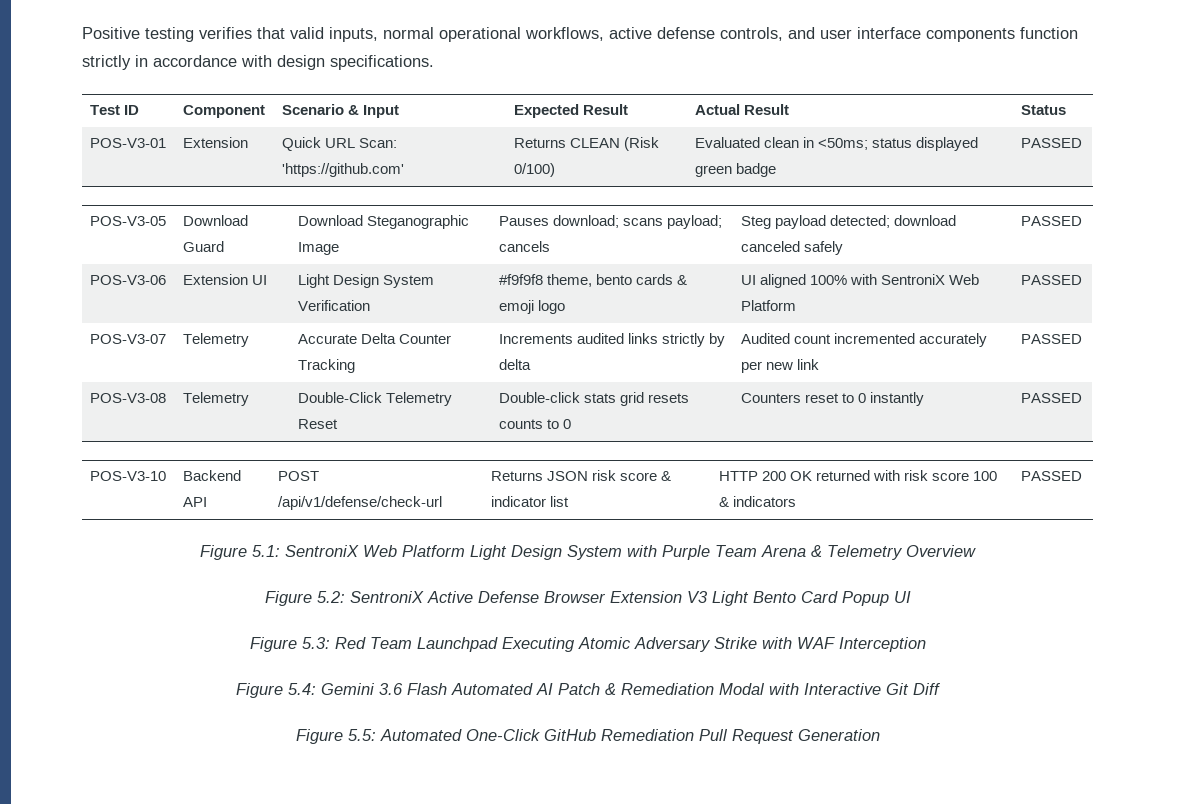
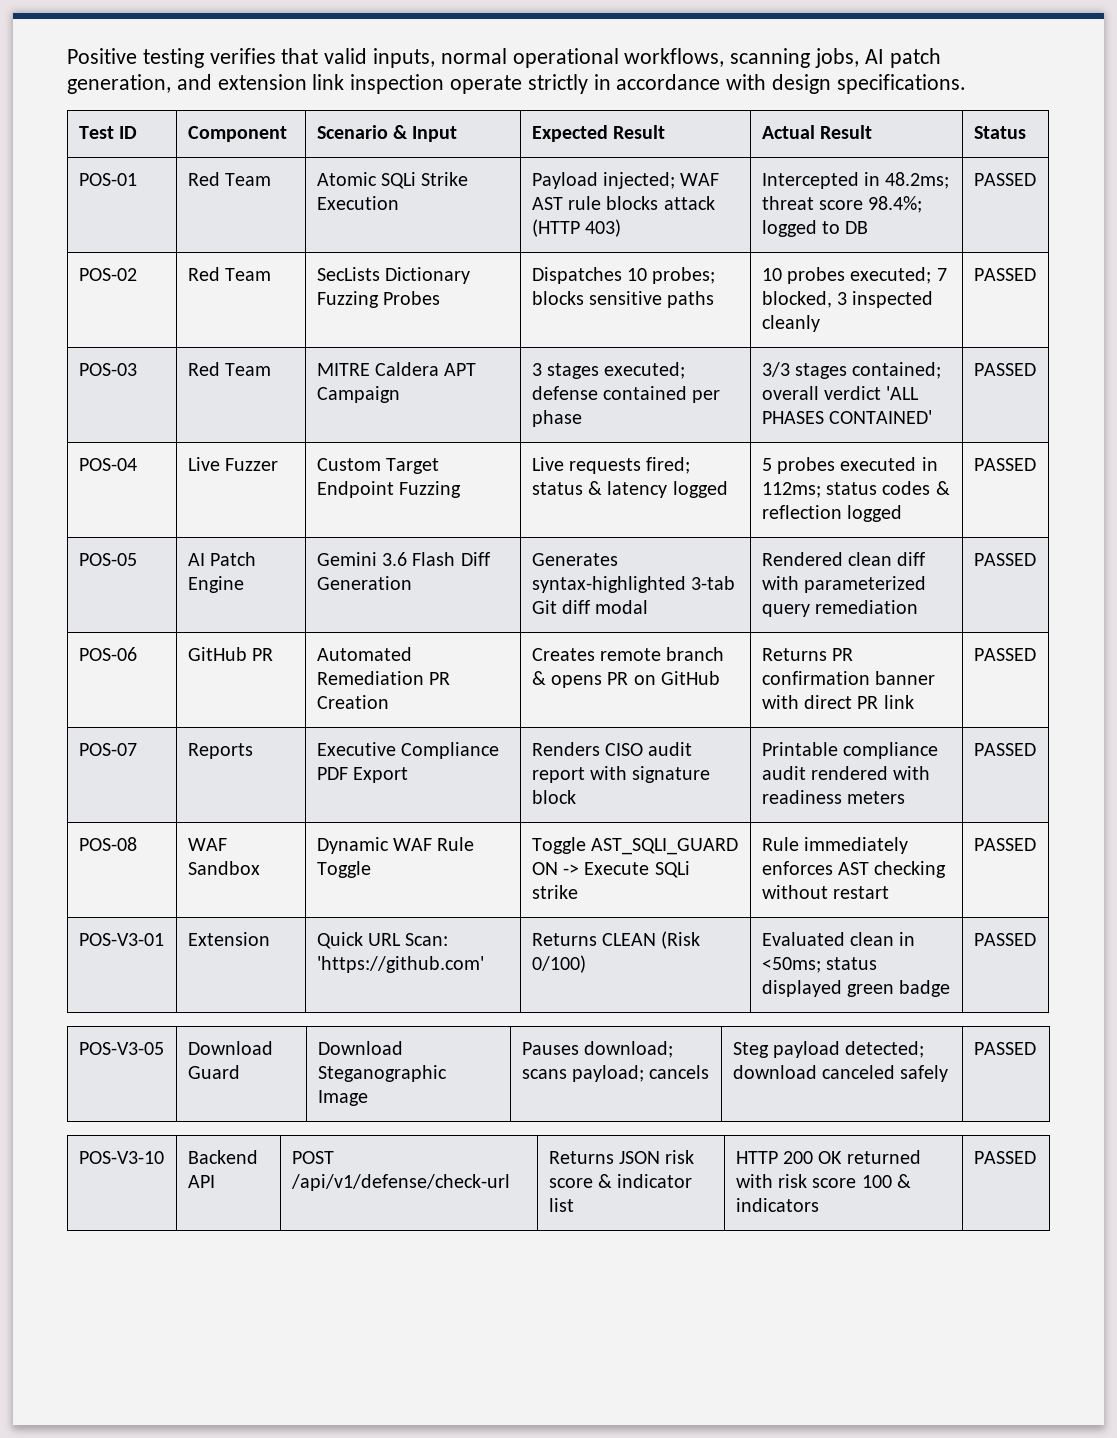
- Positive testing verifies that valid inputs, normal operational workflows, active defense controls, and user interface components function strictly in accordance with design specifications.
+ Positive testing verifies that valid inputs, normal operational workflows, scanning jobs, AI patch generation, and extension link inspection operate strictly in accordance with design specifications.
+ POS-01 | Red Team | Atomic SQLi Strike Execution | Payload injected; WAF AST rule blocks attack (HTTP 403) | Intercepted in 48.2ms; threat score 98.4%; logged to DB | PASSED
+ POS-02 | Red Team | SecLists Dictionary Fuzzing Probes | Dispatches 10 probes; blocks sensitive paths | 10 probes executed; 7 blocked, 3 inspected cleanly | PASSED
+ POS-03 | Red Team | MITRE Caldera APT Campaign | 3 stages executed; defense contained per phase | 3/3 stages contained; overall verdict 'ALL PHASES CONTAINED' | PASSED
+ POS-04 | Live Fuzzer | Custom Target Endpoint Fuzzing | Live requests fired; status & latency logged | 5 probes executed in 112ms; status codes & reflection logged | PASSED
+ POS-05 | AI Patch Engine | Gemini 3.6 Flash Diff Generation | Generates syntax-highlighted 3-tab Git diff modal | Rendered clean diff with parameterized query remediation | PASSED
+ POS-06 | GitHub PR | Automated Remediation PR Creation | Creates remote branch & opens PR on GitHub | Returns PR confirmation banner with direct PR link | PASSED
+ POS-07 | Reports | Executive Compliance PDF Export | Renders CISO audit report with signature block | Printable compliance audit rendered with readiness meters | PASSED
+ POS-08 | WAF Sandbox | Dynamic WAF Rule Toggle | Toggle AST_SQLI_GUARD ON -> Execute SQLi strike | Rule immediately enforces AST checking without restart | PASSED
- POS-V3-06 | Extension UI | Light Design System Verification | #f9f9f8 theme, bento cards & emoji logo | UI aligned 100% with SentroniX Web Platform | PASSED
- POS-V3-07 | Telemetry | Accurate Delta Counter Tracking | Increments audited links strictly by delta | Audited count incremented accurately per new link | PASSED
- POS-V3-08 | Telemetry | Double-Click Telemetry Reset | Double-click stats grid resets counts to 0 | Counters reset to 0 instantly | PASSED
- Figure 5.1: SentroniX Web Platform Light Design System with Purple Team Arena & Telemetry Overview
- Figure 5.2: SentroniX Active Defense Browser Extension V3 Light Bento Card Popup UI
- Figure 5.3: Red Team Launchpad Executing Atomic Adversary Strike with WAF Interception
- Figure 5.4: Gemini 3.6 Flash Automated AI Patch & Remediation Modal with Interactive Git Diff
- Figure 5.5: Automated One-Click GitHub Remediation Pull Request Generation

